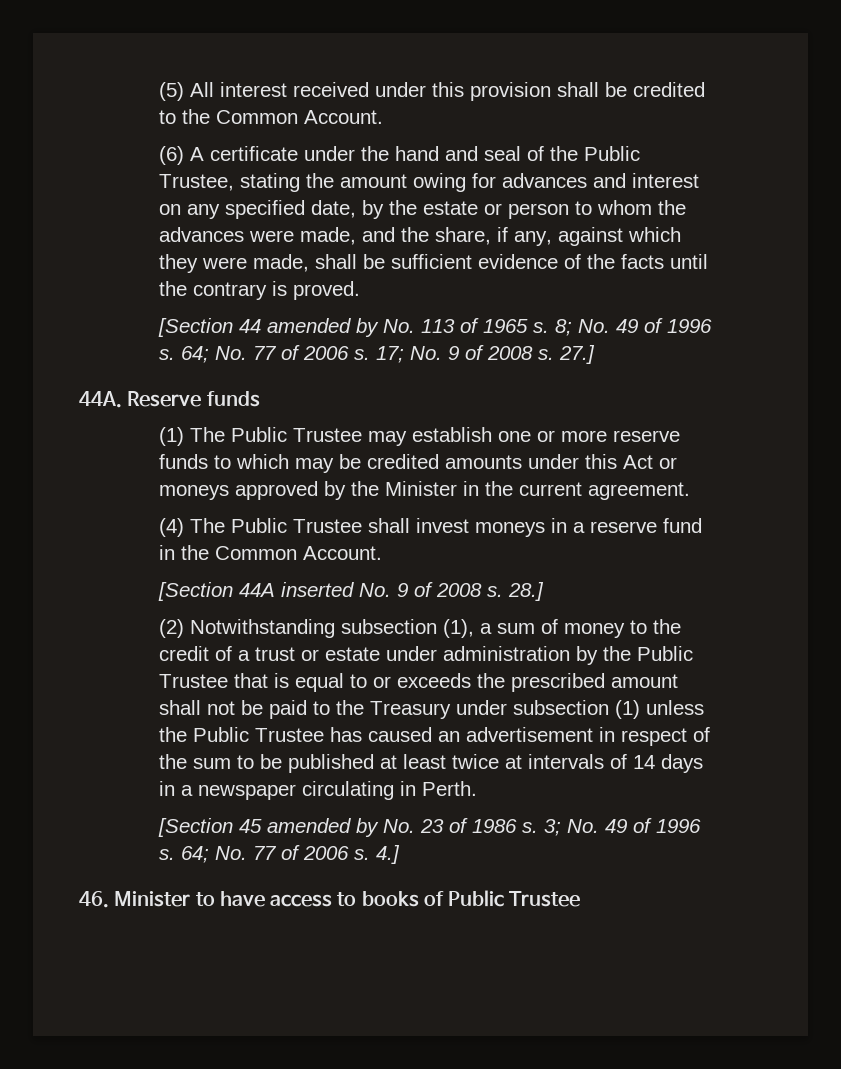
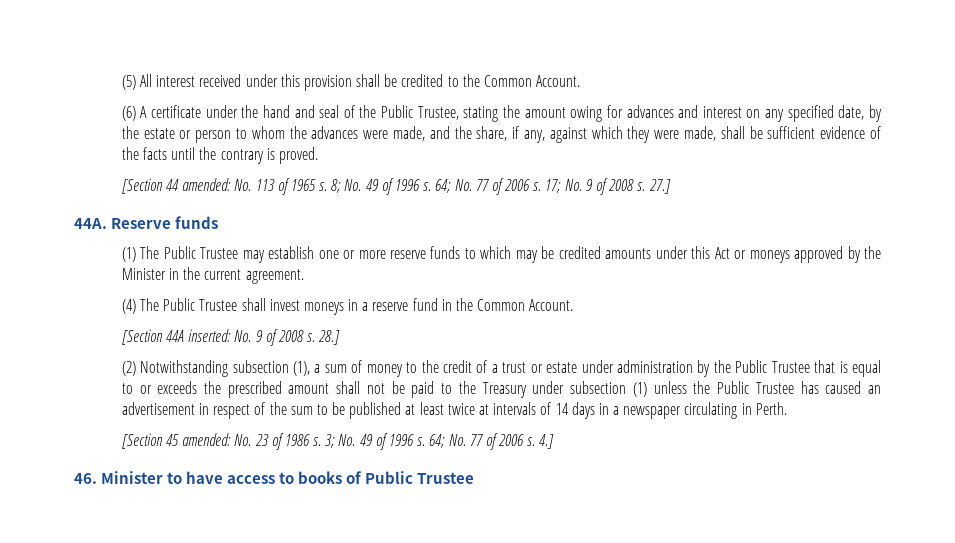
- [Section 44 amended by No. 113 of 1965 s.
+ [Section 44 amended: No. 113 of 1965 s.
- [Section 44A inserted No. 9 of 2008 s.
+ [Section 44A inserted: No. 9 of 2008 s.
- [Section 45 amended by No. 23 of 1986 s.
+ [Section 45 amended: No. 23 of 1986 s.

